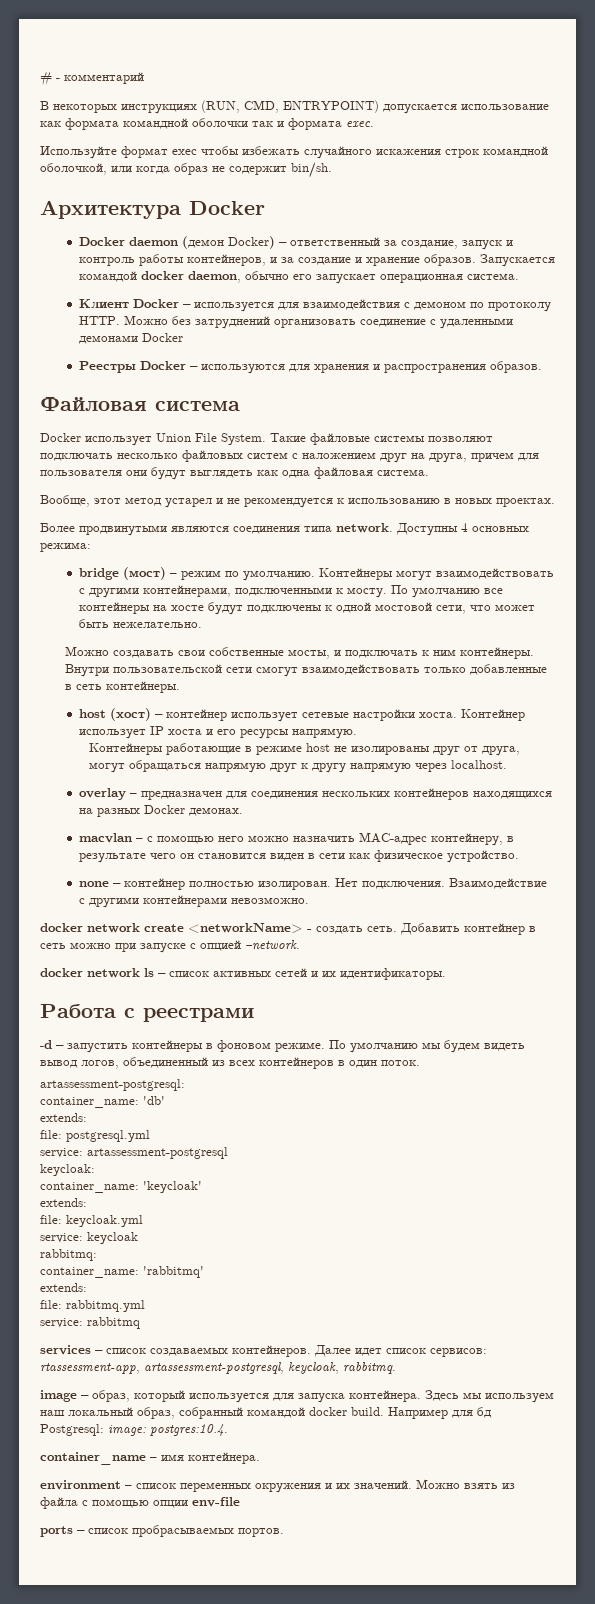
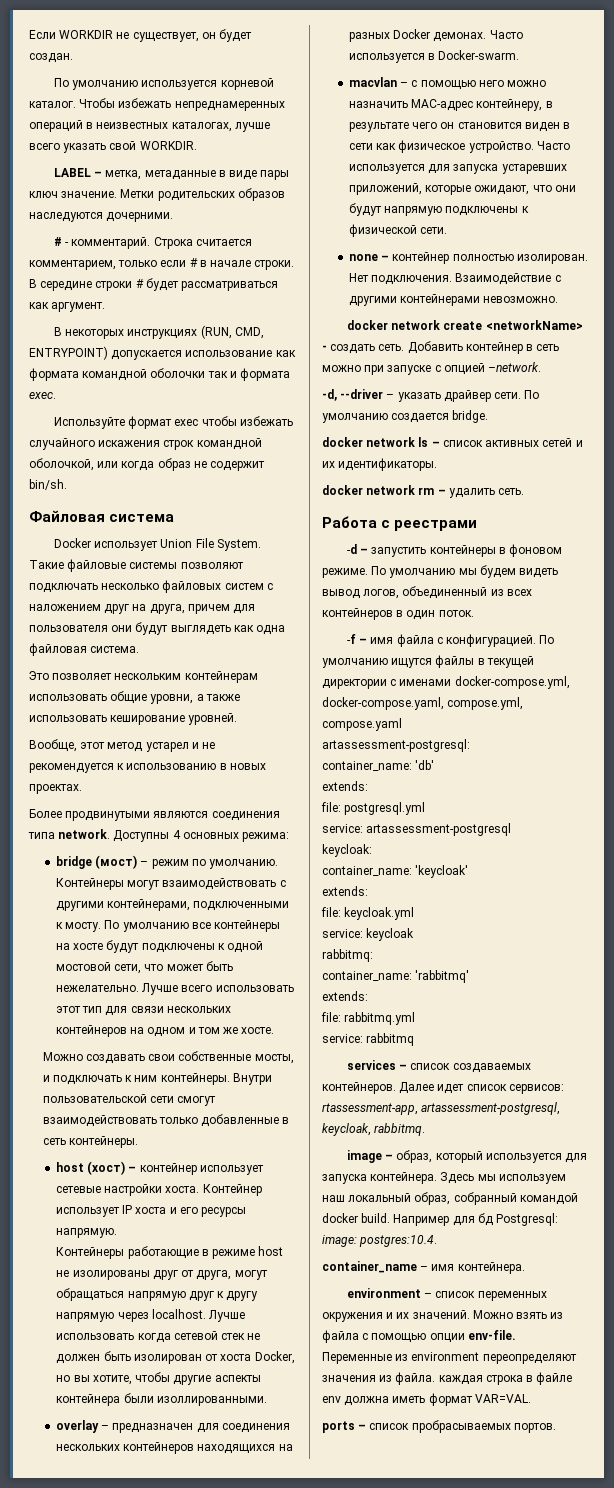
- # - комментарий
+ Если WORKDIR не существует, он будет создан.
+ По умолчанию используется корневой каталог. Чтобы избежать непреднамеренных операций в неизвестных каталогах, лучше всего указать свой WORKDIR.
+ LABEL – метка, метаданные в виде пары ключ значение. Метки родительских образов наследуются дочерними.
+ # - комментарий. Строка считается комментарием, только если # в начале строки. В середине строки # будет рассматриваться как аргумент.
- Архитектура Docker
- Docker daemon (демон Docker) – ответственный за создание, запуск и контроль работы контейнеров, и за создание и хранение образов. Запускается командой docker daemon, обычно его запускает операционная система.
- Клиент Docker – используется для взаимодействия с демоном по протоколу HTTP. Можно без затруднений организовать соединение с удаленными демонами Docker
- Реестры Docker – используются для хранения и распространения образов.
+ Это позволяет нескольким контейнерам использовать общие уровни, а также использовать кеширование уровней.
+ Лучше всего использовать этот тип для связи нескольких контейнеров на одном и том же хосте.
+ Лучше использовать когда сетевой стек не должен быть изолирован от хоста Docker, но вы хотите, чтобы другие аспекты контейнера были изоллированными.
+ Часто используется в Docker-swarm.
+ Часто используется для запуска устаревших приложений, которые ожидают, что они будут напрямую подключены к физической сети.
+ -d, --driver – указать драйвер сети. По умолчанию создается bridge.
+ docker network rm – удалить сеть.
+ -f – имя файла с конфигурацией. По умолчанию ищутся файлы в текущей директории с именами docker-compose.yml, docker-compose.yaml, compose.yml, compose.yaml
- Можно взять из файла с помощью опции env-file
+ Можно взять из файла с помощью опции env-file. Переменные из environment переопределяют значения из файла. каждая строка в файле env должна иметь формат VAR=VAL.

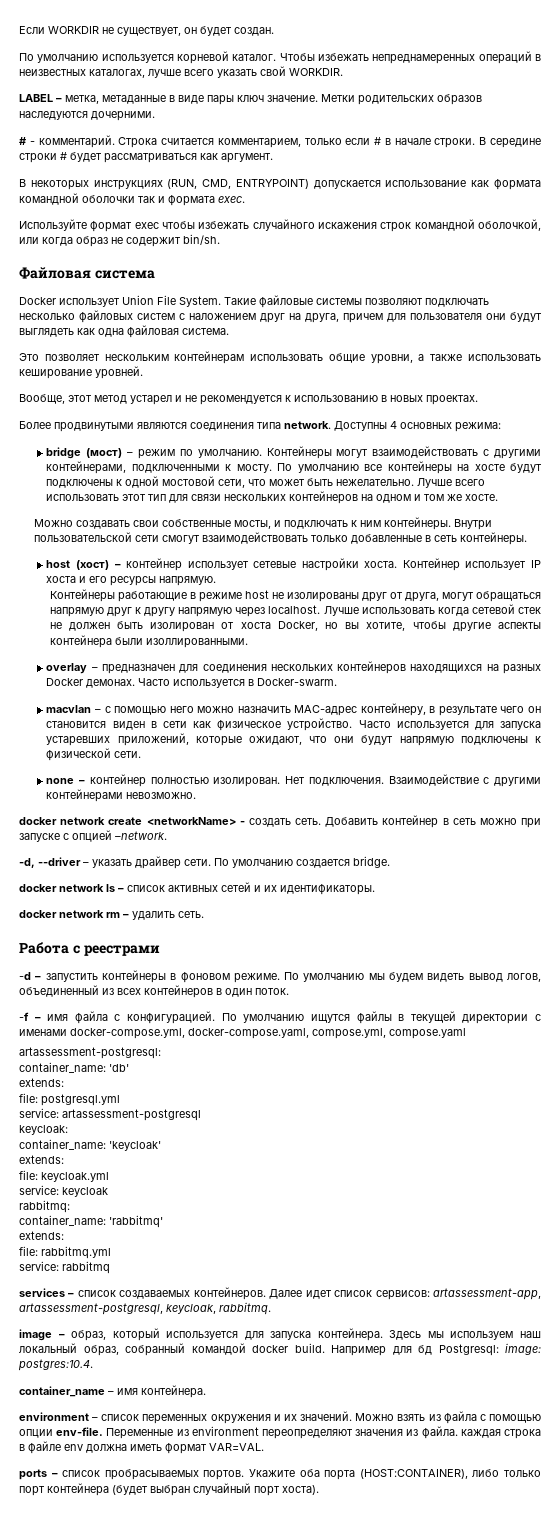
- Далее идет список сервисов: rtassessment-app, artassessment-postgresql, keycloak, rabbitmq.
+ Далее идет список сервисов: artassessment-app, artassessment-postgresql, keycloak, rabbitmq.
+ Укажите оба порта (HOST:CONTAINER), либо только порт контейнера (будет выбран случайный порт хоста).

